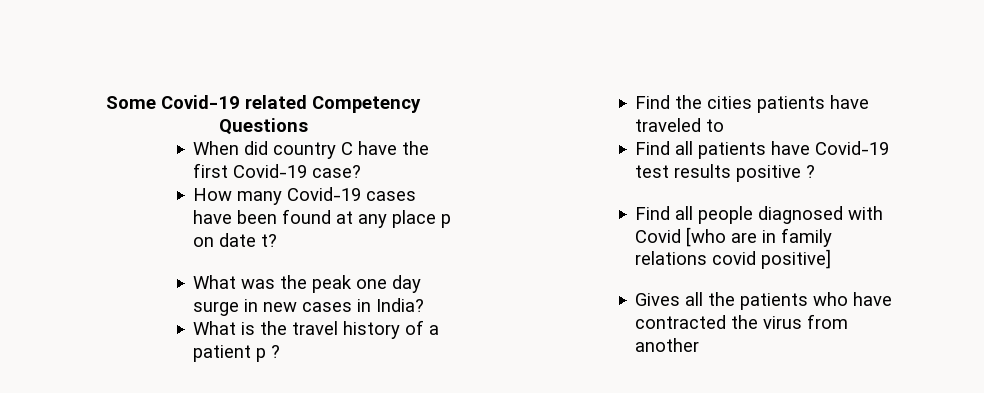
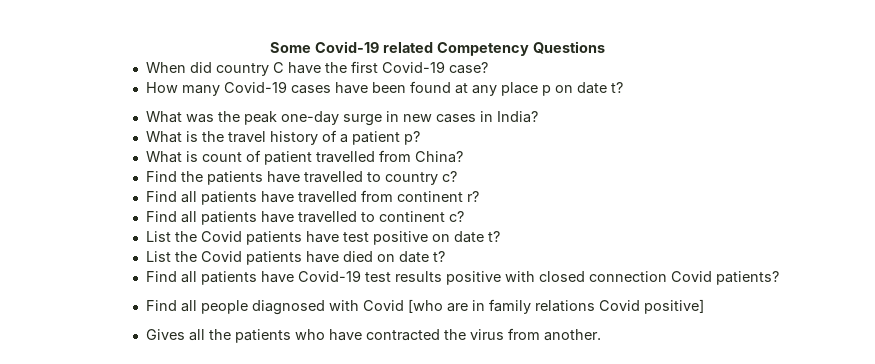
- What was the peak one day surge in new cases in India?
+ What was the peak one-day surge in new cases in India?
- What is the travel history of a patient p ?
+ What is the travel history of a patient p?
+ What is count of patient travelled from China?
- Find the cities patients have traveled to
+ Find the patients have travelled to country c?
+ Find all patients have travelled from continent r?
+ Find all patients have travelled to continent c?
+ List the Covid patients have test positive on date t?
+ List the Covid patients have died on date t?
- Find all patients have Covid-19 test results positive ?
+ Find all patients have Covid-19 test results positive with closed connection Covid patients?
- Find all people diagnosed with Covid [who are in family relations covid positive]
+ Find all people diagnosed with Covid [who are in family relations Covid positive]
- Gives all the patients who have contracted the virus from another
+ Gives all the patients who have contracted the virus from another.

